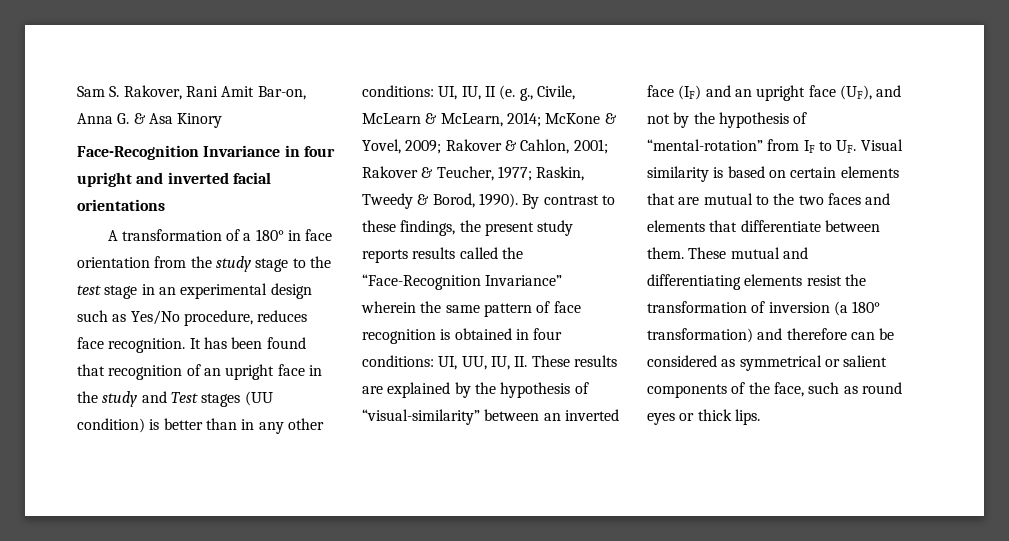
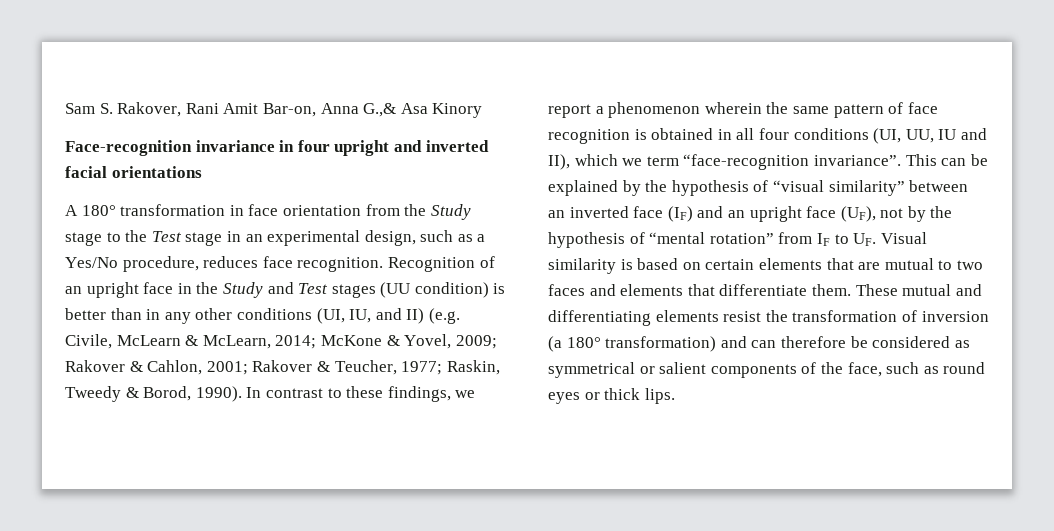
- Sam S. Rakover, Rani Amit Bar-on, Anna G. & Asa Kinory
+ Sam S. Rakover, Rani Amit Bar-on, Anna G.,& Asa Kinory
- Face-Recognition Invariance in four upright and inverted facial orientations
+ Face-recognition invariance in four upright and inverted facial orientations
- A transformation of a 180° in face orientation from the study stage to the test stage in an experimental design such as Yes/No procedure, reduces face recognition.
+ A 180° transformation in face orientation from the Study stage to the Test stage in an experimental design, such as a Yes/No procedure, reduces face recognition.
- It has been found that recognition of an upright face in the study and Test stages (UU condition) is better than in any other conditions: UI, IU, II (e. g., Civile, McLearn & McLearn, 2014; McKone & Yovel, 2009; Rakover & Cahlon, 2001; Rakover & Teucher, 1977; Raskin, Tweedy & Borod, 1990).
+ Recognition of an upright face in the Study and Test stages (UU condition) is better than in any other conditions (UI, IU, and II) (e.g. Civile, McLearn & McLearn, 2014; McKone & Yovel, 2009; Rakover & Cahlon, 2001; Rakover & Teucher, 1977; Raskin, Tweedy & Borod, 1990).
- By contrast to these findings, the present study reports results called the “Face-Recognition Invariance” wherein the same pattern of face recognition is obtained in four conditions: UI, UU, IU, II. These results are explained by the hypothesis of “visual-similarity” between an inverted face (IF) and an upright face (UF), and not by the hypothesis of “mental-rotation” from IF to UF. Visual similarity is based on certain elements that are mutual to the two faces and elements that differentiate between them.
+ In contrast to these findings, we report a phenomenon wherein the same pattern of face recognition is obtained in all four conditions (UI, UU, IU and II), which we term “face-recognition invariance”. This can be explained by the hypothesis of “visual similarity” between an inverted face (IF) and an upright face (UF), not by the hypothesis of “mental rotation” from IF to UF. Visual similarity is based on certain elements that are mutual to two faces and elements that differentiate them.
- These mutual and differentiating elements resist the transformation of inversion (a 180° transformation) and therefore can be considered as symmetrical or salient components of the face, such as round eyes or thick lips.
+ These mutual and differentiating elements resist the transformation of inversion (a 180° transformation) and can therefore be considered as symmetrical or salient components of the face, such as round eyes or thick lips.

